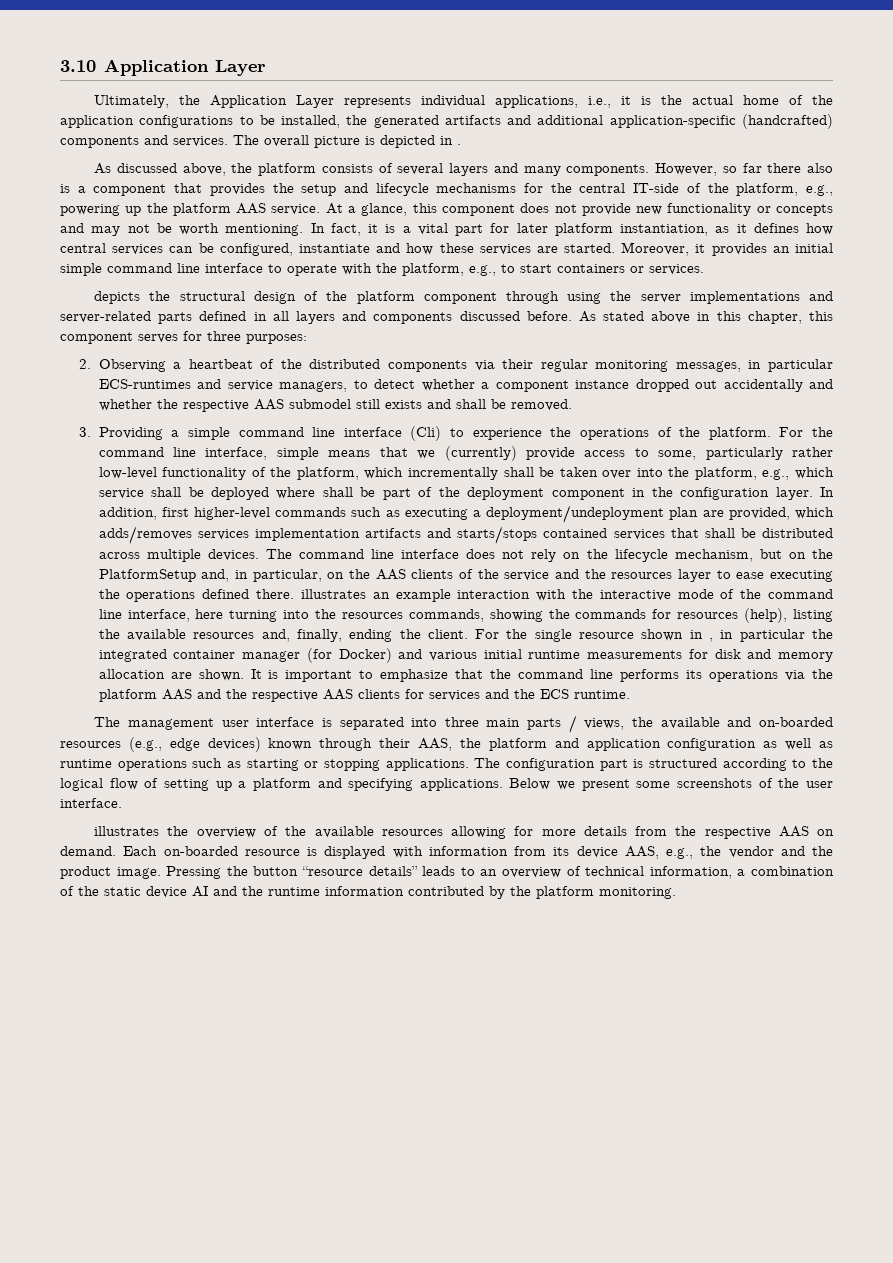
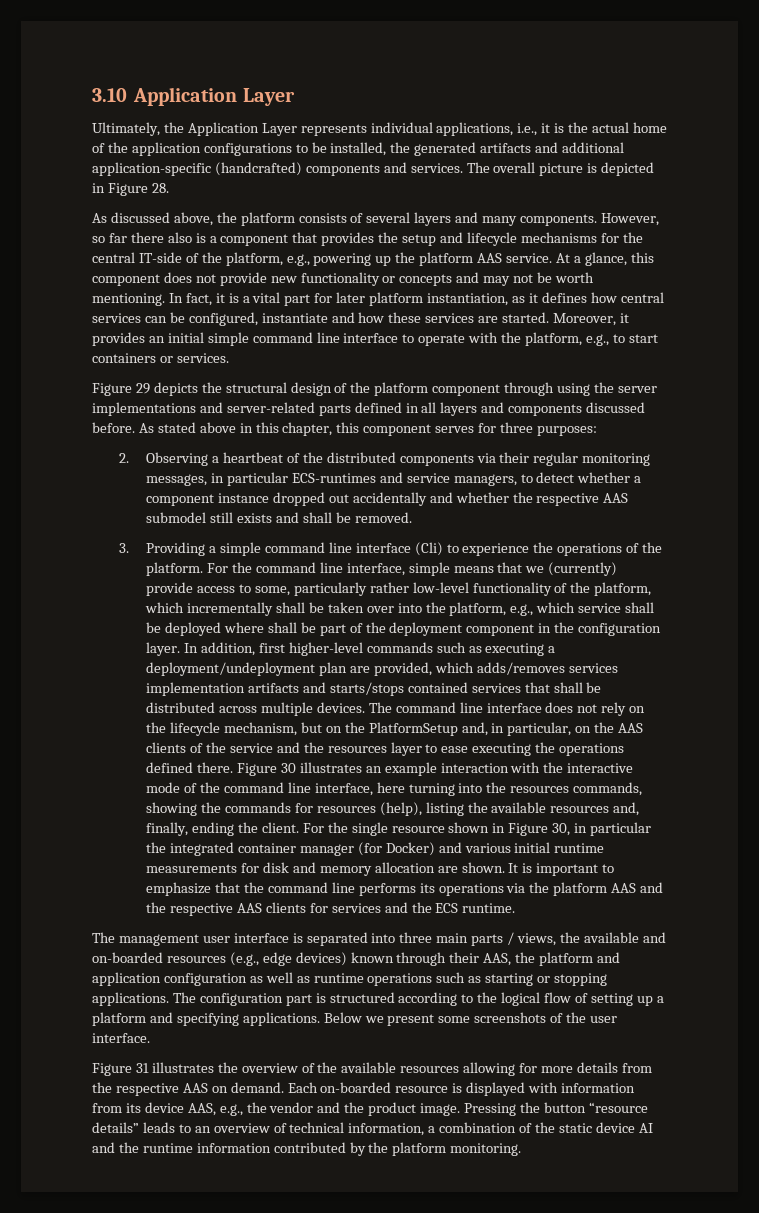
- The overall picture is depicted in .
+ The overall picture is depicted in Figure 28.
- depicts the structural design of the platform component through using the server implementations and server-related parts defined in all layers and components discussed before.
+ Figure 29 depicts the structural design of the platform component through using the server implementations and server-related parts defined in all layers and components discussed before.
- The command line interface does not rely on the lifecycle mechanism, but on the PlatformSetup and, in particular, on the AAS clients of the service and the resources layer to ease executing the operations defined there. illustrates an example interaction with the interactive mode of the command line interface, here turning into the resources commands, showing the commands for resources (help), listing the available resources and, finally, ending the client.
+ The command line interface does not rely on the lifecycle mechanism, but on the PlatformSetup and, in particular, on the AAS clients of the service and the resources layer to ease executing the operations defined there. Figure 30 illustrates an example interaction with the interactive mode of the command line interface, here turning into the resources commands, showing the commands for resources (help), listing the available resources and, finally, ending the client.
- For the single resource shown in , in particular the integrated container manager (for Docker) and various initial runtime measurements for disk and memory allocation are shown.
+ For the single resource shown in Figure 30, in particular the integrated container manager (for Docker) and various initial runtime measurements for disk and memory allocation are shown.
- illustrates the overview of the available resources allowing for more details from the respective AAS on demand.
+ Figure 31 illustrates the overview of the available resources allowing for more details from the respective AAS on demand.

